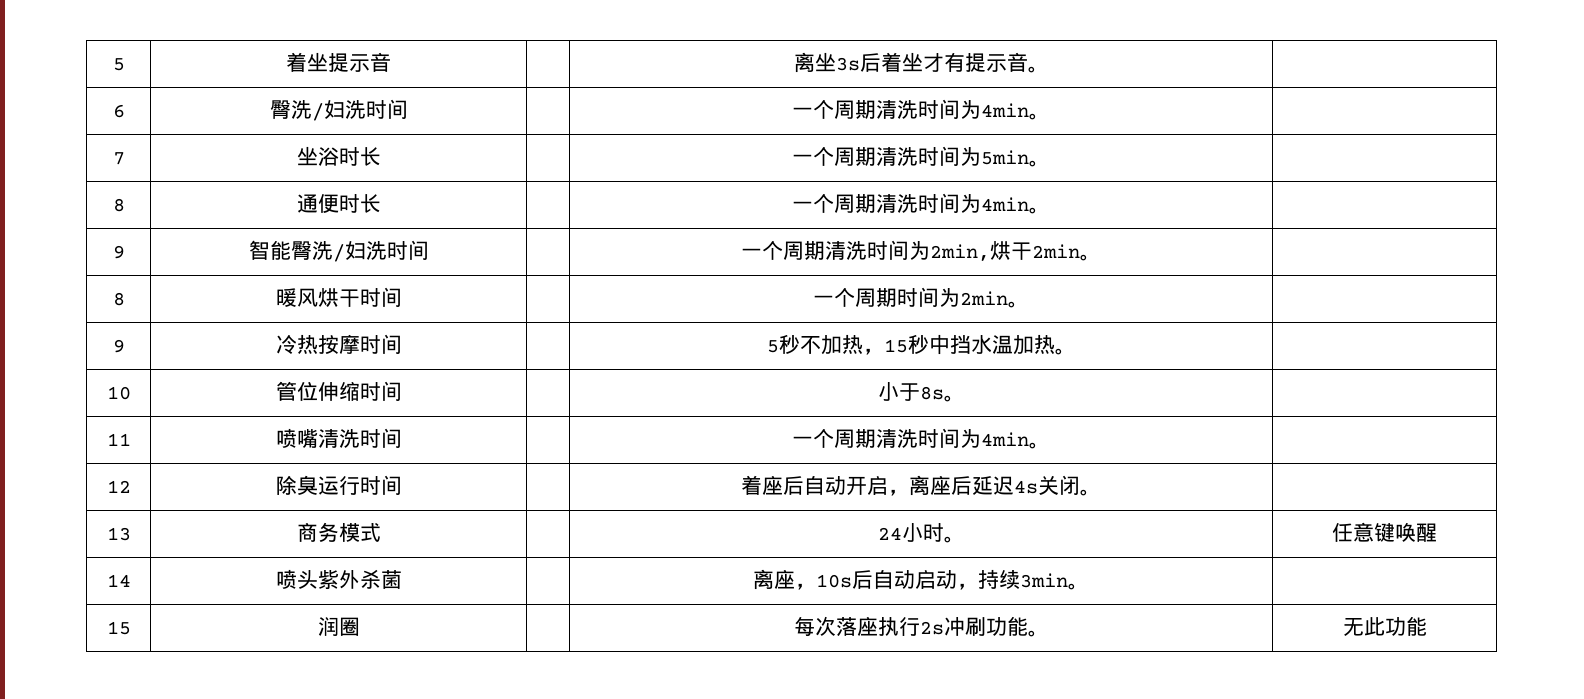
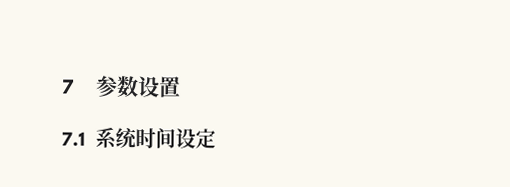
- 5 | 着坐提示音 | | 离坐3s后着坐才有提示音。 |
- 6 | 臀洗/妇洗时间 | | 一个周期清洗时间为4min。 |
- 7 | 坐浴时长 | | 一个周期清洗时间为5min。 |
- 8 | 通便时长 | | 一个周期清洗时间为4min。 |
- 9 | 智能臀洗/妇洗时间 | | 一个周期清洗时间为2min,烘干2min。 |
- 8 | 暖风烘干时间 | | 一个周期时间为2min。 |
- 9 | 冷热按摩时间 | | 5秒不加热，15秒中挡水温加热。 |
- 10 | 管位伸缩时间 | | 小于8s。 |
- 11 | 喷嘴清洗时间 | | 一个周期清洗时间为4min。 |
- 12 | 除臭运行时间 | | 着座后自动开启，离座后延迟4s关闭。 |
- 13 | 商务模式 | | 24小时。 | 任意键唤醒
- 14 | 喷头紫外杀菌 | | 离座，10s后自动启动，持续3min。 |
- 15 | 润圈 | | 每次落座执行2s冲刷功能。 | 无此功能
+ 7参数设置
+ 7.1系统时间设定

